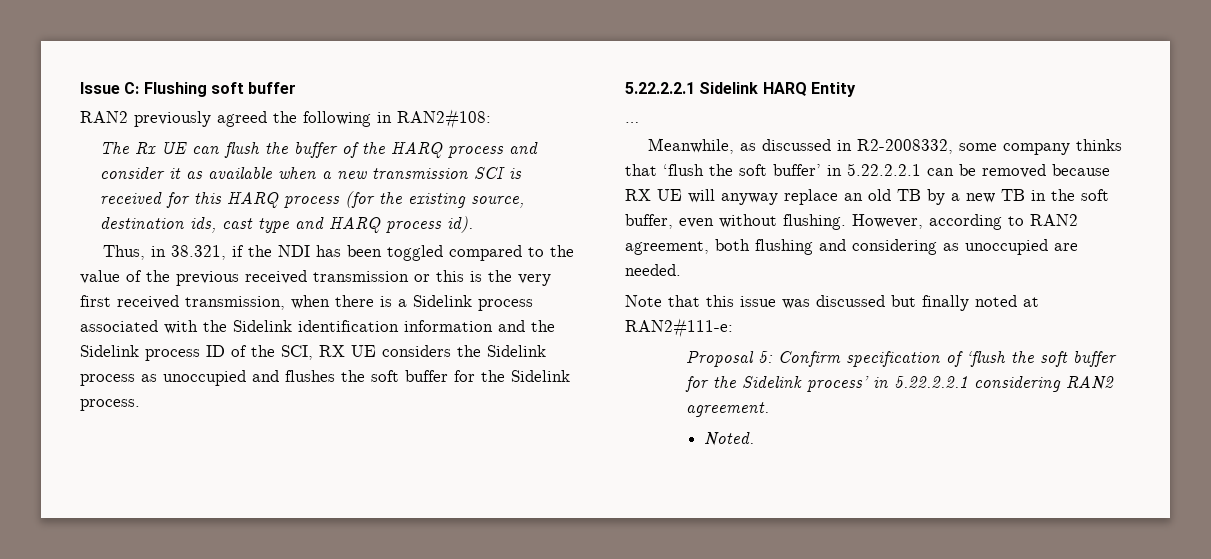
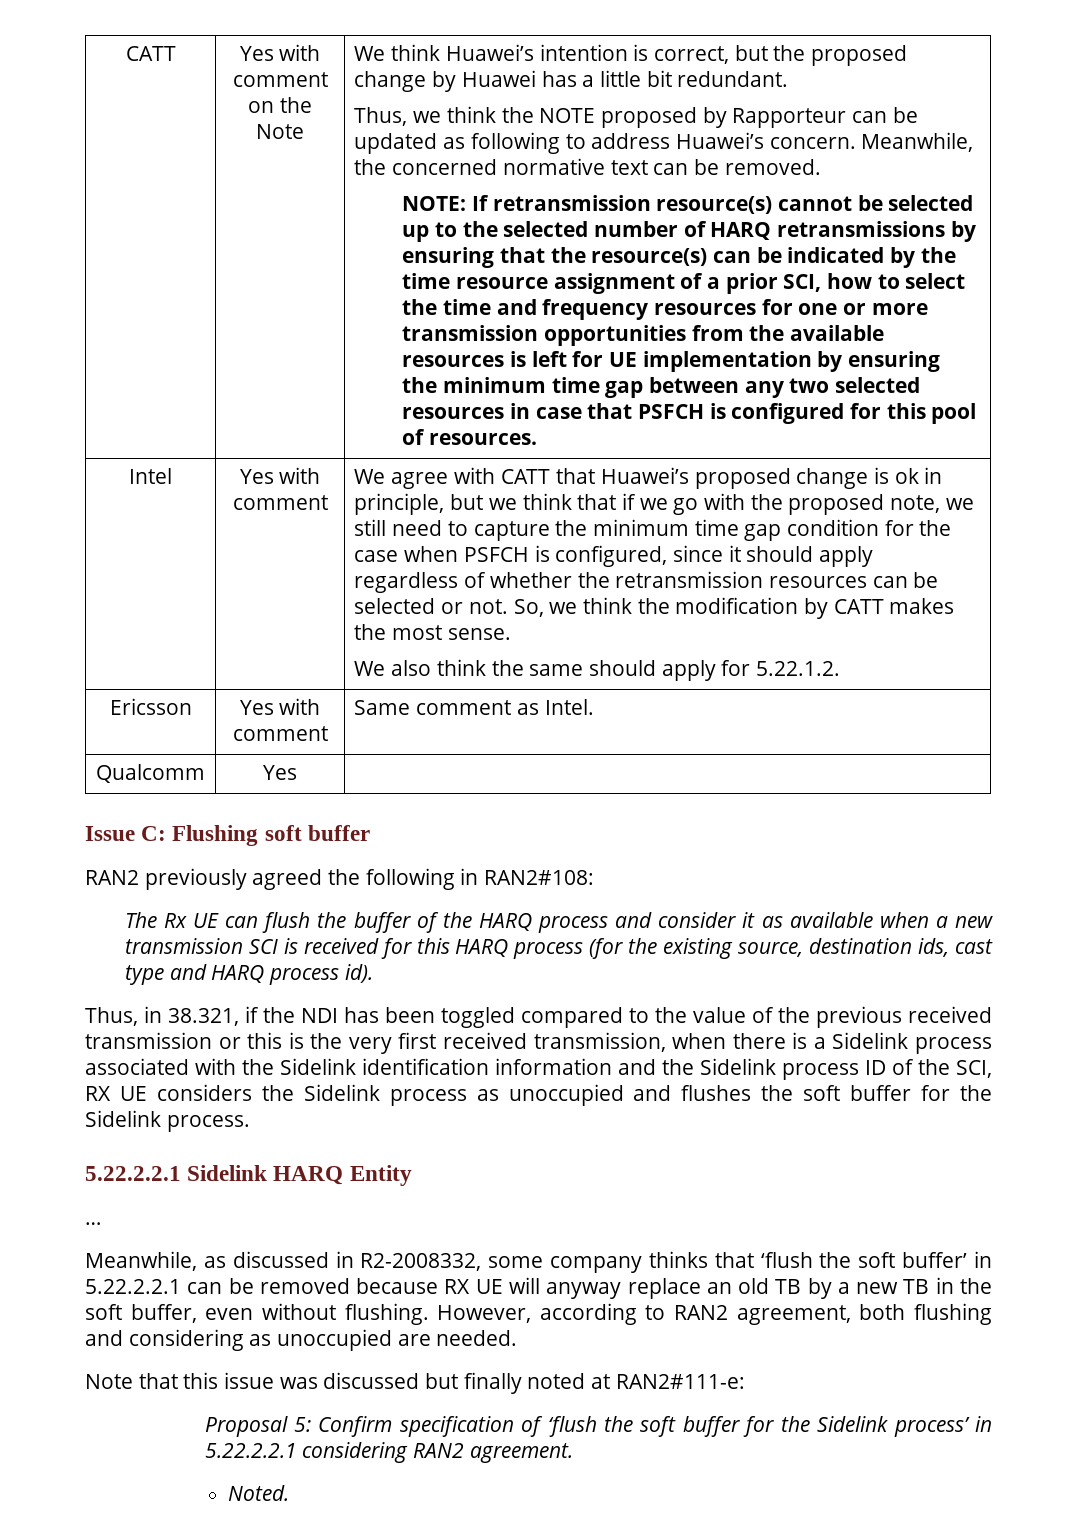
+ CATT | Yes with comment on the Note | We think Huawei’s intention is correct, but the proposed change by Huawei has a little bit redundant.
+ Thus, we think the NOTE proposed by Rapporteur can be updated as following to address Huawei’s concern. Meanwhile, the concerned normative text can be removed.
+ NOTE: If retransmission resource(s) cannot be selected up to the selected number of HARQ retransmissions by ensuring that the resource(s) can be indicated by the time resource assignment of a prior SCI, how to select the time and frequency resources for one or more transmission opportunities from the available resources is left for UE implementation by ensuring the minimum time gap between any two selected resources in case that PSFCH is configured for this pool of resources.
+ Intel | Yes with comment | We agree with CATT that Huawei’s proposed change is ok in principle, but we think that if we go with the proposed note, we still need to capture the minimum time gap condition for the case when PSFCH is configured, since it should apply regardless of whether the retransmission resources can be selected or not. So, we think the modification by CATT makes the most sense.
+ We also think the same should apply for 5.22.1.2.
+ Ericsson | Yes with comment | Same comment as Intel.
+ Qualcomm | Yes |

